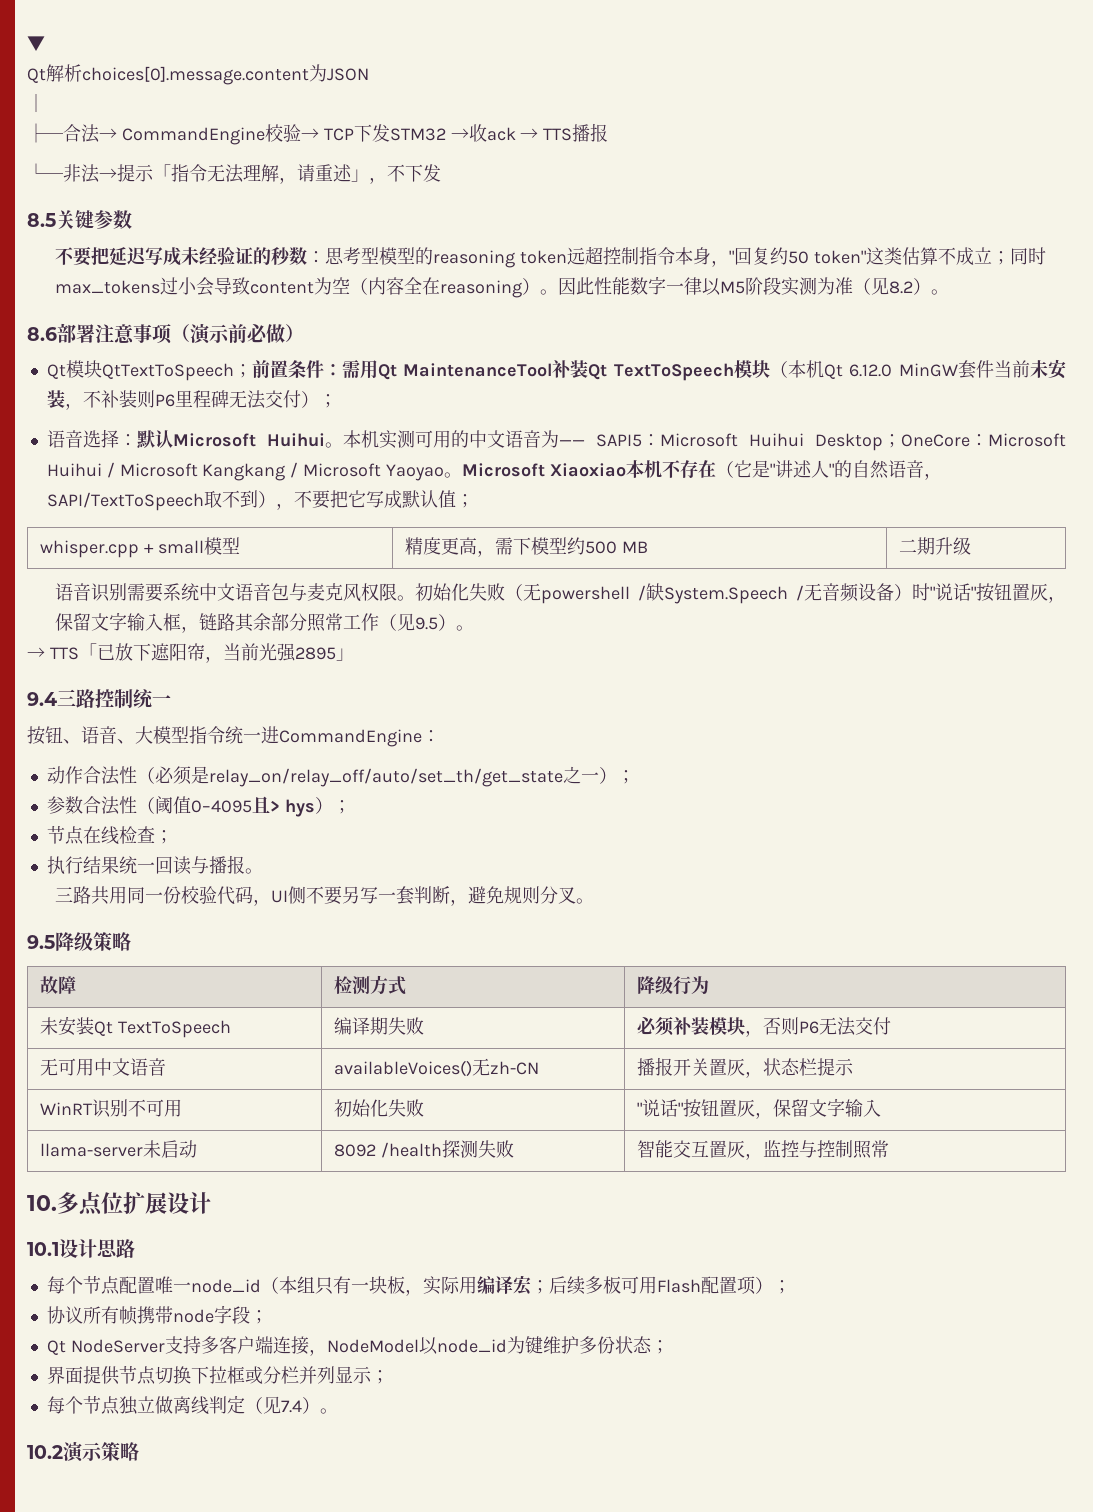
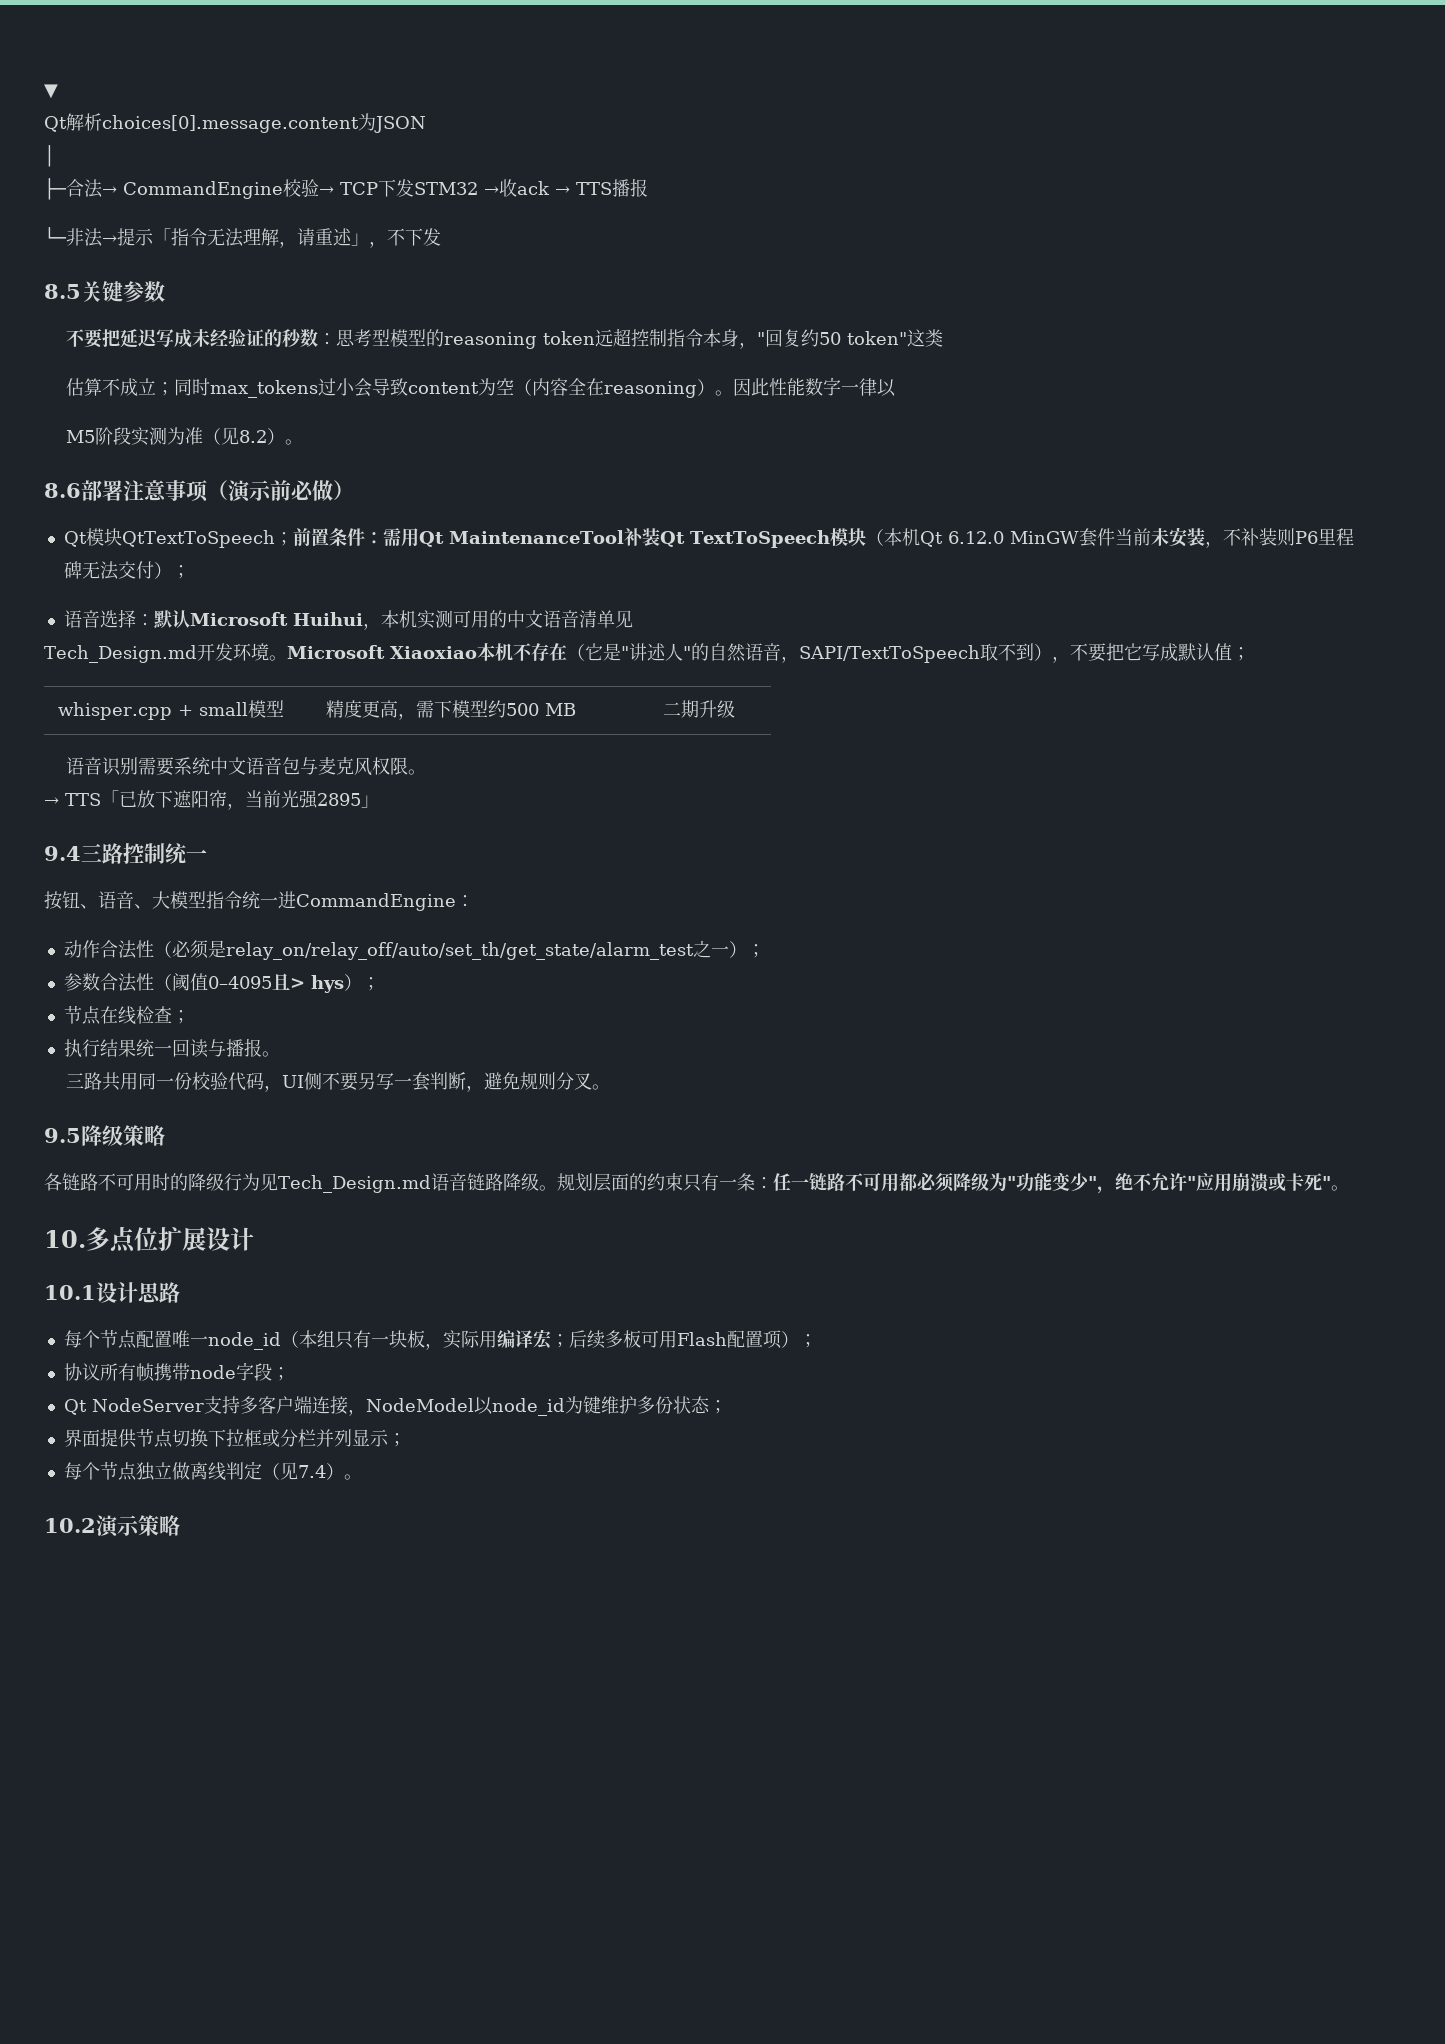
- 不要把延迟写成未经验证的秒数：思考型模型的reasoning token远超控制指令本身，"回复约50 token"这类估算不成立；同时max_tokens过小会导致content为空（内容全在reasoning）。
+ 不要把延迟写成未经验证的秒数：思考型模型的reasoning token远超控制指令本身，"回复约50 token"这类
+ 估算不成立；同时max_tokens过小会导致content为空（内容全在reasoning）。
- 因此性能数字一律以M5阶段实测为准（见8.2）。
+ 因此性能数字一律以
+ M5阶段实测为准（见8.2）。
- 语音选择：默认Microsoft Huihui。本机实测可用的中文语音为—— SAPI5：Microsoft Huihui Desktop；OneCore：Microsoft Huihui / Microsoft Kangkang / Microsoft Yaoyao。
+ 语音选择：默认Microsoft Huihui，本机实测可用的中文语音清单见
+ Tech_Design.md开发环境。
- 初始化失败（无powershell /缺System.Speech /无音频设备）时"说话"按钮置灰，保留文字输入框，链路其余部分照常工作（见9.5）。
- 动作合法性（必须是relay_on/relay_off/auto/set_th/get_state之一）；
+ 动作合法性（必须是relay_on/relay_off/auto/set_th/get_state/alarm_test之一）；
- 故障 | 检测方式 | 降级行为
- 未安装Qt TextToSpeech | 编译期失败 | 必须补装模块，否则P6无法交付
- 无可用中文语音 | availableVoices()无zh-CN | 播报开关置灰，状态栏提示
- WinRT识别不可用 | 初始化失败 | "说话"按钮置灰，保留文字输入
- llama-server未启动 | 8092 /health探测失败 | 智能交互置灰，监控与控制照常
+ 各链路不可用时的降级行为见Tech_Design.md语音链路降级。规划层面的约束只有一条：任一链路不可用都必须降级为"功能变少"，绝不允许"应用崩溃或卡死"。

